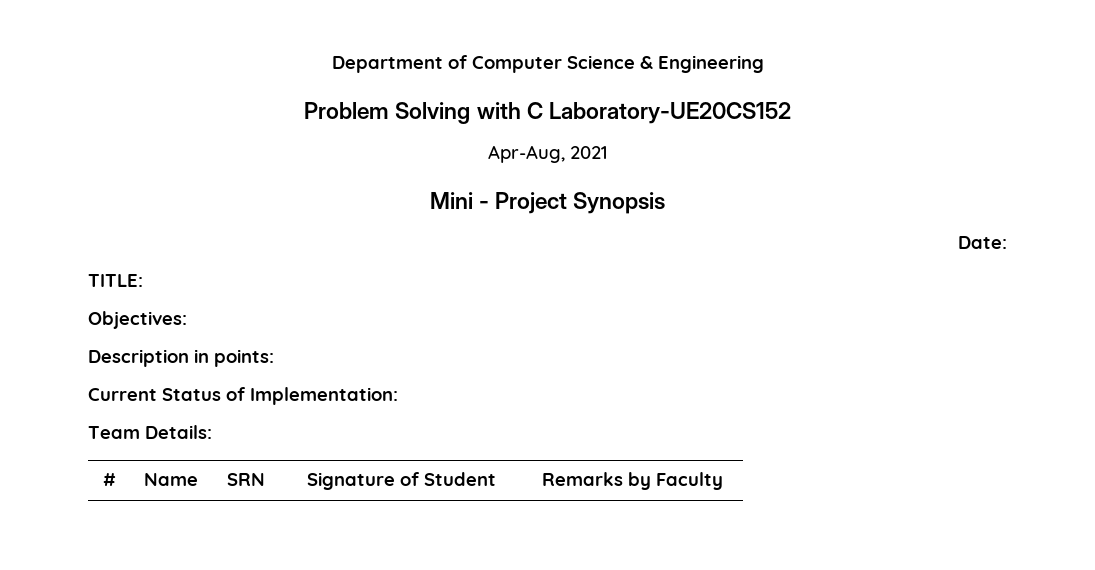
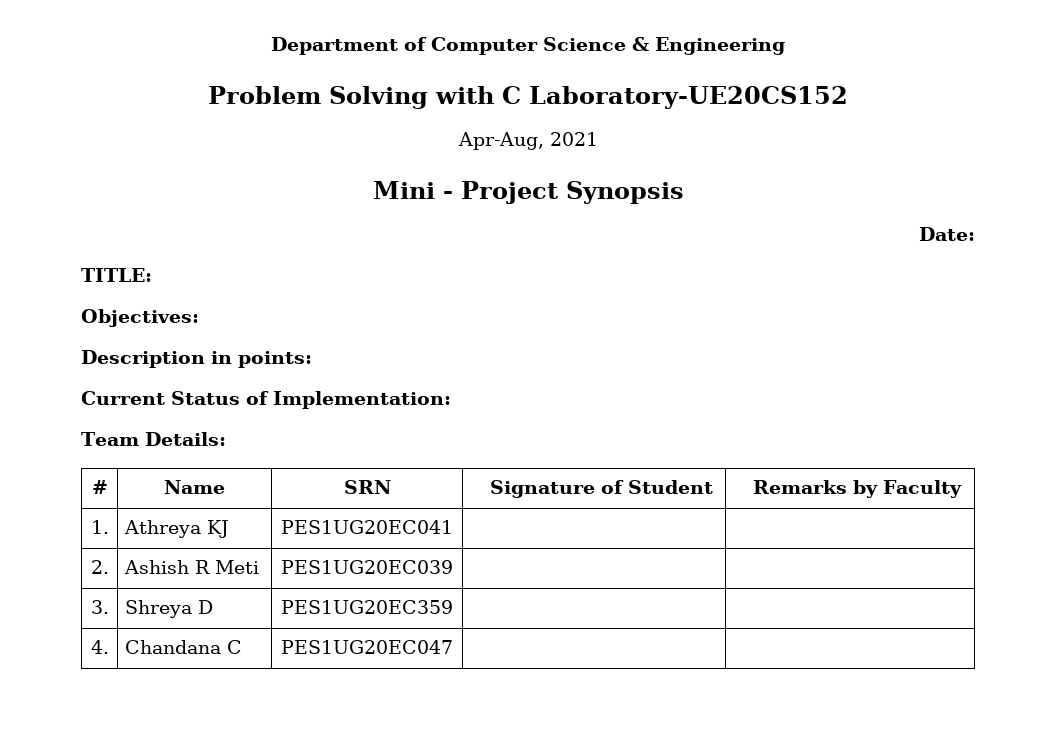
+ 1. | Athreya KJ | PES1UG20EC041 | |
+ 2. | Ashish R Meti | PES1UG20EC039 | |
+ 3. | Shreya D | PES1UG20EC359 | |
+ 4. | Chandana C | PES1UG20EC047 | |

